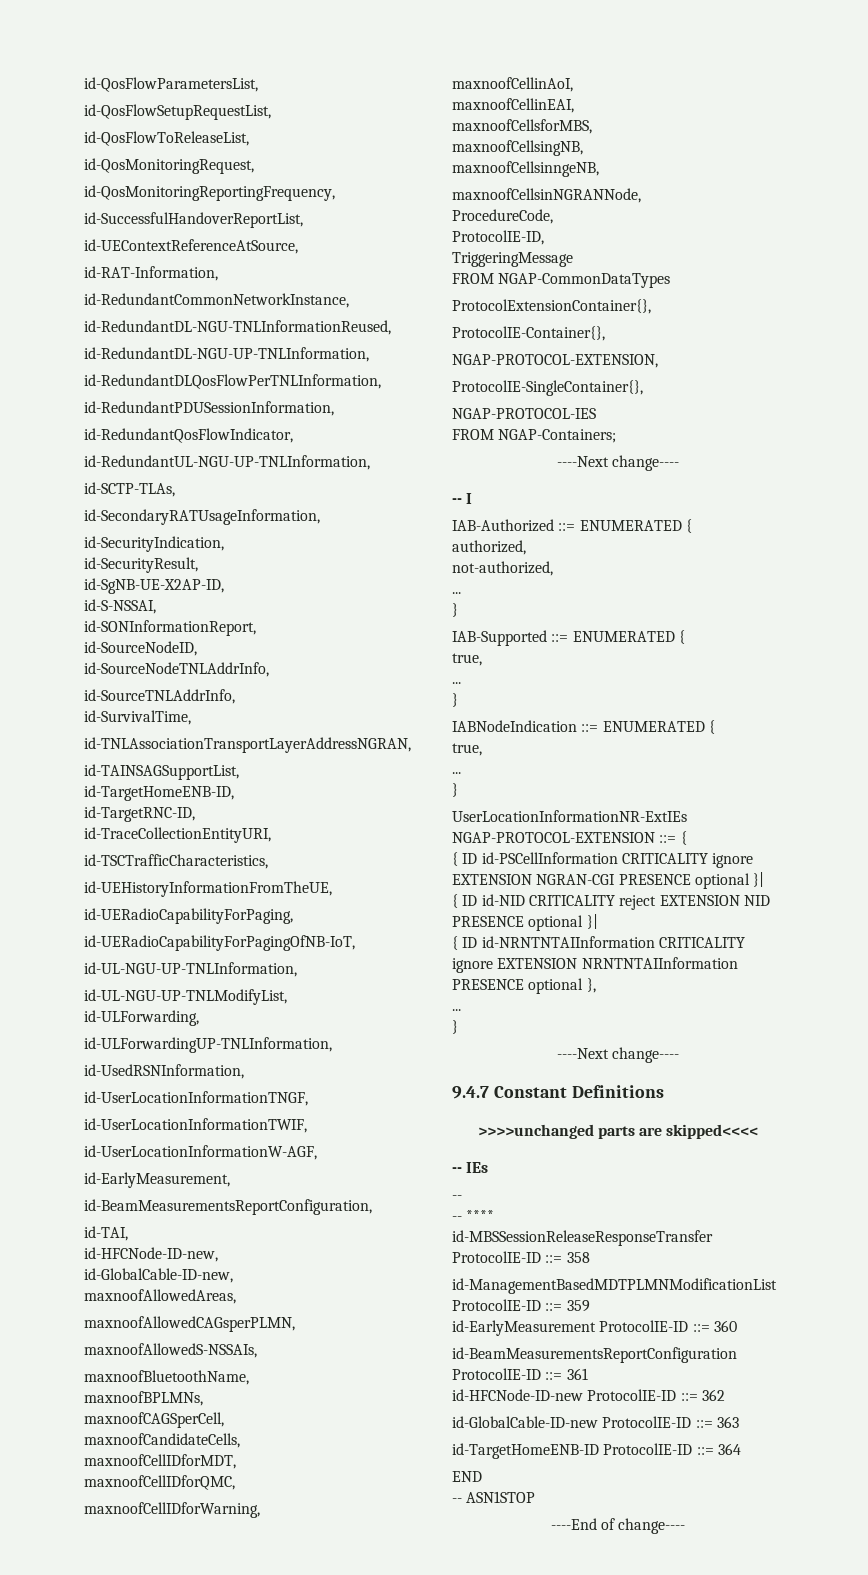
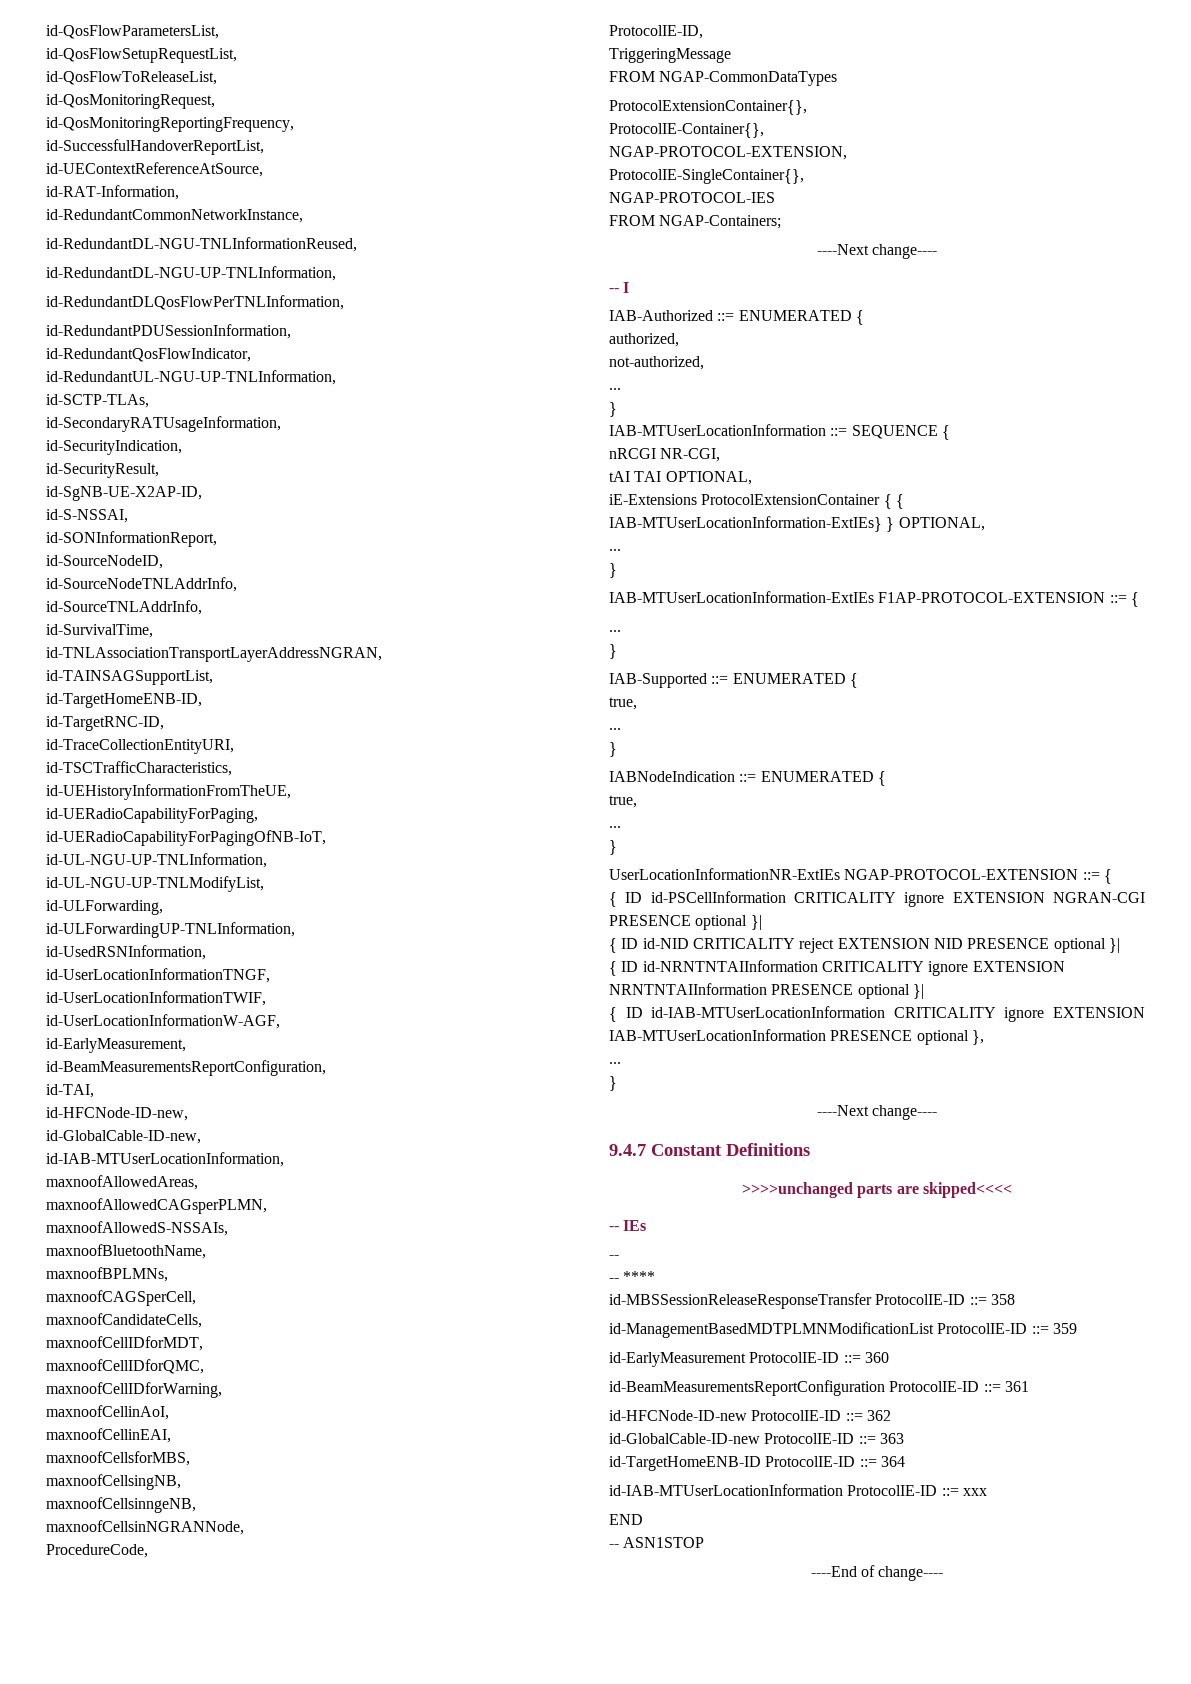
+ id-IAB-MTUserLocationInformation,
+ IAB-MTUserLocationInformation ::= SEQUENCE {
+ nRCGI NR-CGI,
+ tAI TAI OPTIONAL,
+ iE-Extensions ProtocolExtensionContainer { { IAB-MTUserLocationInformation-ExtIEs} } OPTIONAL,
+ ...
+ }
+ IAB-MTUserLocationInformation-ExtIEs F1AP-PROTOCOL-EXTENSION ::= {
+ ...
+ }
- { ID id-NRNTNTAIInformation CRITICALITY ignore EXTENSION NRNTNTAIInformation PRESENCE optional },
+ { ID id-NRNTNTAIInformation CRITICALITY ignore EXTENSION NRNTNTAIInformation PRESENCE optional }|
+ { ID id-IAB-MTUserLocationInformation CRITICALITY ignore EXTENSION IAB-MTUserLocationInformation PRESENCE optional },
+ id-IAB-MTUserLocationInformation ProtocolIE-ID ::= xxx

